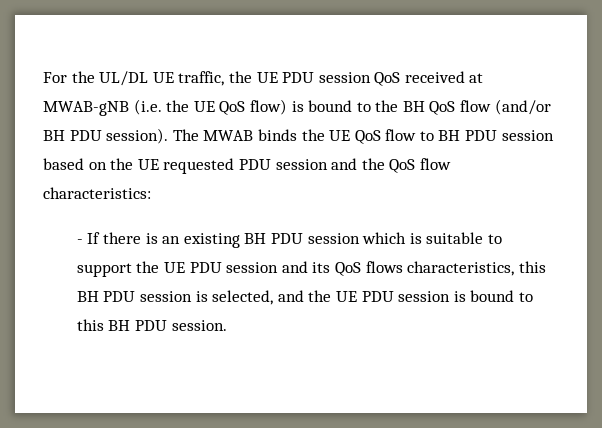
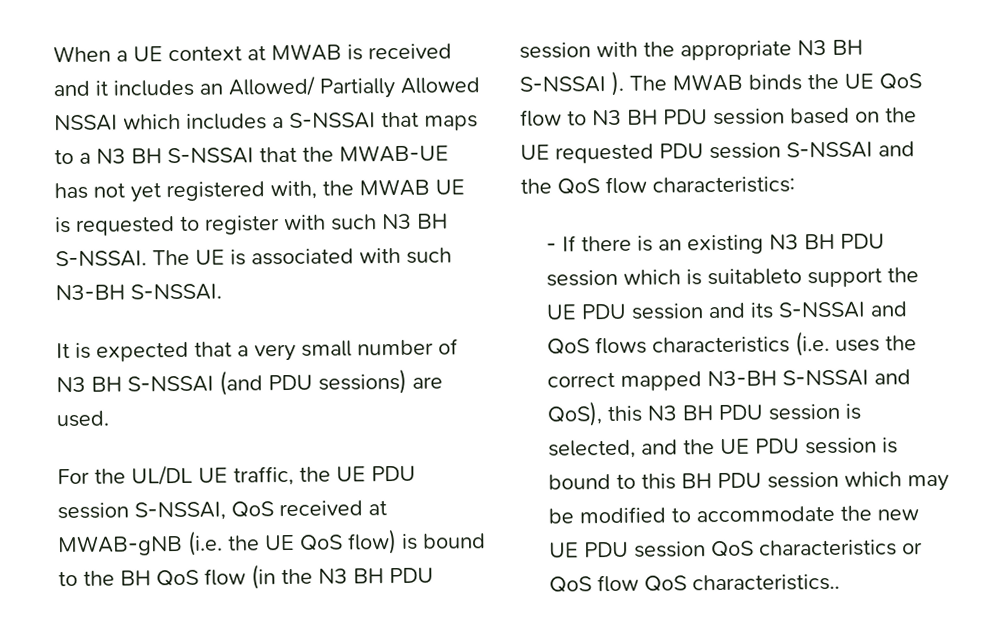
+ When a UE context at MWAB is received and it includes an Allowed/ Partially Allowed NSSAI which includes a S-NSSAI that maps to a N3 BH S-NSSAI that the MWAB-UE has not yet registered with, the MWAB UE is requested to register with such N3 BH S-NSSAI. The UE is associated with such N3-BH S-NSSAI.
+ It is expected that a very small number of N3 BH S-NSSAI (and PDU sessions) are used.
- For the UL/DL UE traffic, the UE PDU session QoS received at MWAB-gNB (i.e. the UE QoS flow) is bound to the BH QoS flow (and/or BH PDU session).
+ For the UL/DL UE traffic, the UE PDU session S-NSSAI, QoS received at MWAB-gNB (i.e. the UE QoS flow) is bound to the BH QoS flow (in the N3 BH PDU session with the appropriate N3 BH S-NSSAI ).
- The MWAB binds the UE QoS flow to BH PDU session based on the UE requested PDU session and the QoS flow characteristics:
+ The MWAB binds the UE QoS flow to N3 BH PDU session based on the UE requested PDU session S-NSSAI and the QoS flow characteristics:
- - If there is an existing BH PDU session which is suitable to support the UE PDU session and its QoS flows characteristics, this BH PDU session is selected, and the UE PDU session is bound to this BH PDU session.
+ - If there is an existing N3 BH PDU session which is suitableto support the UE PDU session and its S-NSSAI and QoS flows characteristics (i.e. uses the correct mapped N3-BH S-NSSAI and QoS), this N3 BH PDU session is selected, and the UE PDU session is bound to this BH PDU session which may be modified to accommodate the new UE PDU session QoS characteristics or QoS flow QoS characteristics..

